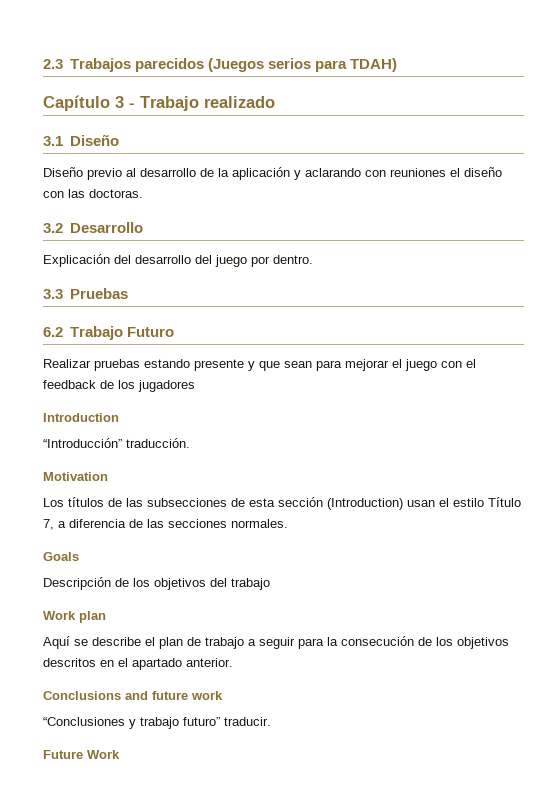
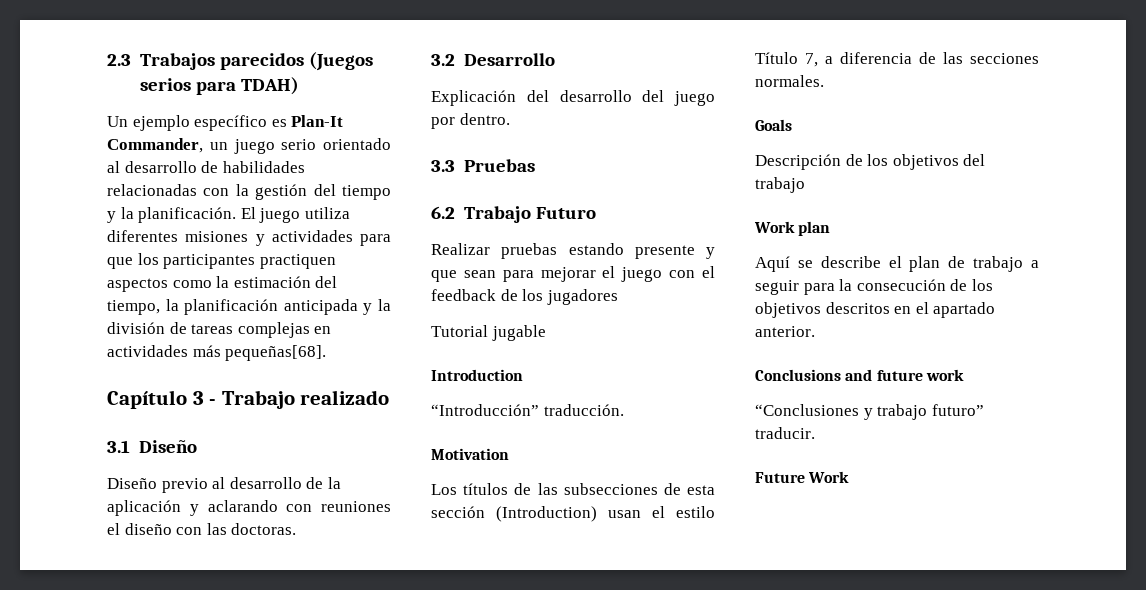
+ Un ejemplo específico es Plan-It Commander, un juego serio orientado al desarrollo de habilidades relacionadas con la gestión del tiempo y la planificación. El juego utiliza diferentes misiones y actividades para que los participantes practiquen aspectos como la estimación del tiempo, la planificación anticipada y la división de tareas complejas en actividades más pequeñas[68].
+ Tutorial jugable

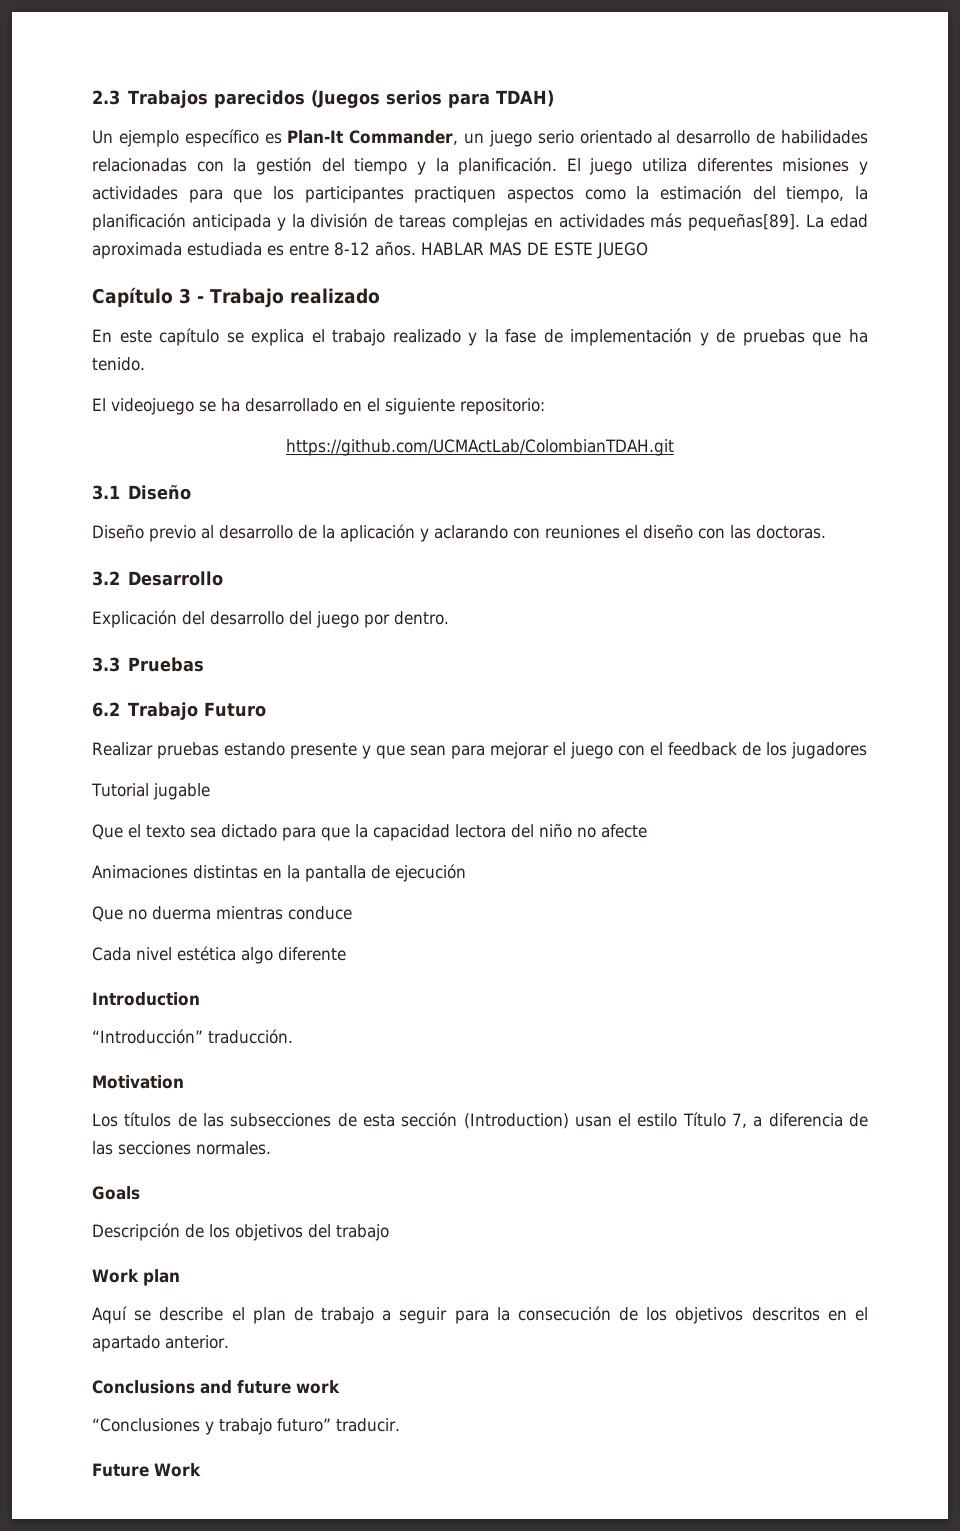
- El juego utiliza diferentes misiones y actividades para que los participantes practiquen aspectos como la estimación del tiempo, la planificación anticipada y la división de tareas complejas en actividades más pequeñas[68].
+ El juego utiliza diferentes misiones y actividades para que los participantes practiquen aspectos como la estimación del tiempo, la planificación anticipada y la división de tareas complejas en actividades más pequeñas[89]. La edad aproximada estudiada es entre 8-12 años. HABLAR MAS DE ESTE JUEGO
+ En este capítulo se explica el trabajo realizado y la fase de implementación y de pruebas que ha tenido.
+ El videojuego se ha desarrollado en el siguiente repositorio:
+ https://github.com/UCMActLab/ColombianTDAH.git
+ Que el texto sea dictado para que la capacidad lectora del niño no afecte
+ Animaciones distintas en la pantalla de ejecución
+ Que no duerma mientras conduce
+ Cada nivel estética algo diferente

